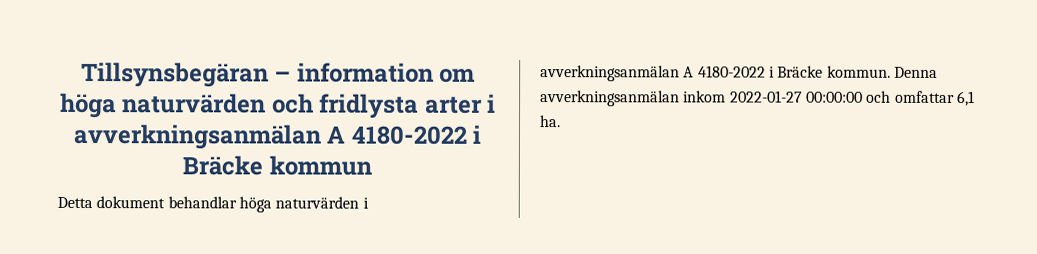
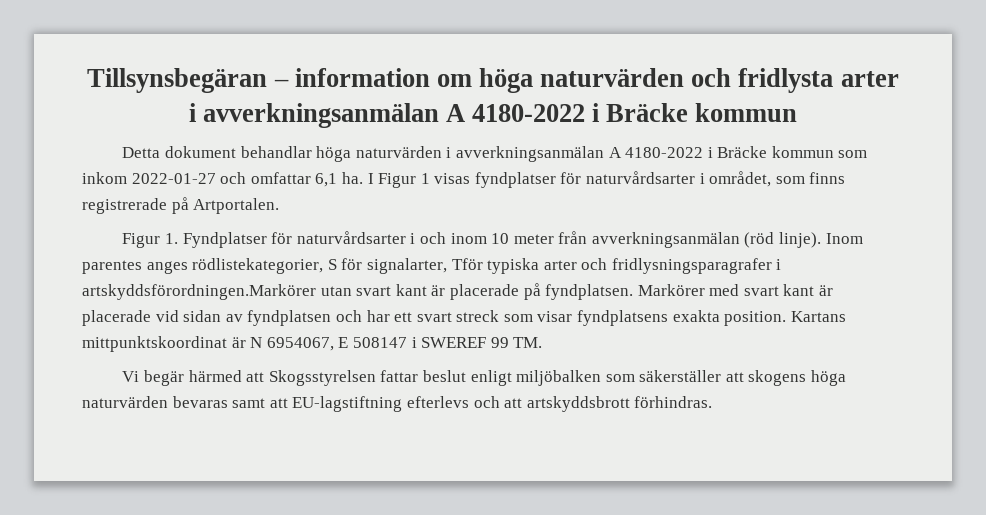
- Detta dokument behandlar höga naturvärden i avverkningsanmälan A 4180-2022 i Bräcke kommun. Denna avverkningsanmälan inkom 2022-01-27 00:00:00 och omfattar 6,1 ha.
+ Detta dokument behandlar höga naturvärden i avverkningsanmälan A 4180-2022 i Bräcke kommun som inkom 2022-01-27 och omfattar 6,1 ha.
+ I Figur 1 visas fyndplatser för naturvårdsarter i området, som finns registrerade på Artportalen.
+ Figur 1. Fyndplatser för naturvårdsarter i och inom 10 meter från avverkningsanmälan (röd linje). Inom parentes anges rödlistekategorier, S för signalarter, Tför typiska arter och fridlysningsparagrafer i artskyddsförordningen.Markörer utan svart kant är placerade på fyndplatsen. Markörer med svart kant är placerade vid sidan av fyndplatsen och har ett svart streck som visar fyndplatsens exakta position. Kartans mittpunktskoordinat är N 6954067, E 508147 i SWEREF 99 TM.
+ Vi begär härmed att Skogsstyrelsen fattar beslut enligt miljöbalken som säkerställer att skogens höga naturvärden bevaras samt att EU-lagstiftning efterlevs och att artskyddsbrott förhindras.

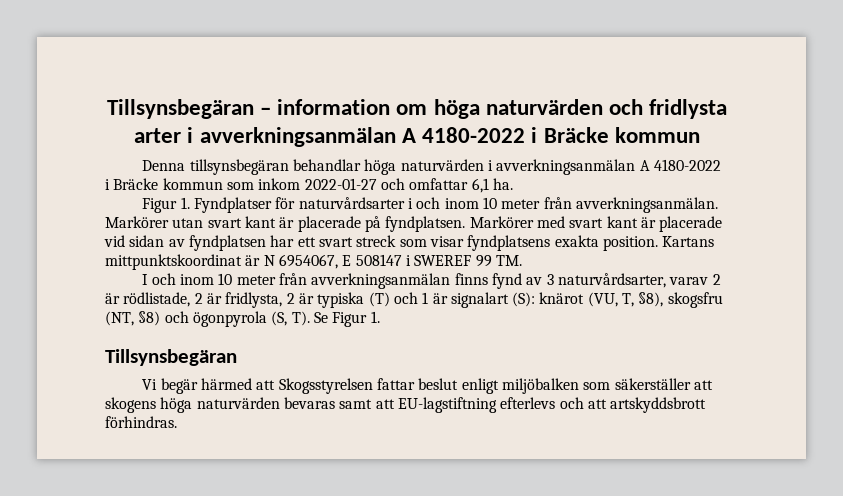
- Detta dokument behandlar höga naturvärden i avverkningsanmälan A 4180-2022 i Bräcke kommun som inkom 2022-01-27 och omfattar 6,1 ha. I Figur 1 visas fyndplatser för naturvårdsarter i området, som finns registrerade på Artportalen.
+ Denna tillsynsbegäran behandlar höga naturvärden i avverkningsanmälan A 4180-2022 i Bräcke kommun som inkom 2022-01-27 och omfattar 6,1 ha.
- Figur 1. Fyndplatser för naturvårdsarter i och inom 10 meter från avverkningsanmälan (röd linje). Inom parentes anges rödlistekategorier, S för signalarter, Tför typiska arter och fridlysningsparagrafer i artskyddsförordningen.Markörer utan svart kant är placerade på fyndplatsen.
+ Figur 1. Fyndplatser för naturvårdsarter i och inom 10 meter från avverkningsanmälan. Markörer utan svart kant är placerade på fyndplatsen.
- Markörer med svart kant är placerade vid sidan av fyndplatsen och har ett svart streck som visar fyndplatsens exakta position.
+ Markörer med svart kant är placerade vid sidan av fyndplatsen har ett svart streck som visar fyndplatsens exakta position.
+ I och inom 10 meter från avverkningsanmälan finns fynd av 3 naturvårdsarter, varav 2 är rödlistade, 2 är fridlysta, 2 är typiska (T) och 1 är signalart (S): knärot (VU, T, §8), skogsfru (NT, §8) och ögonpyrola (S, T). Se Figur 1.
+ Tillsynsbegäran

